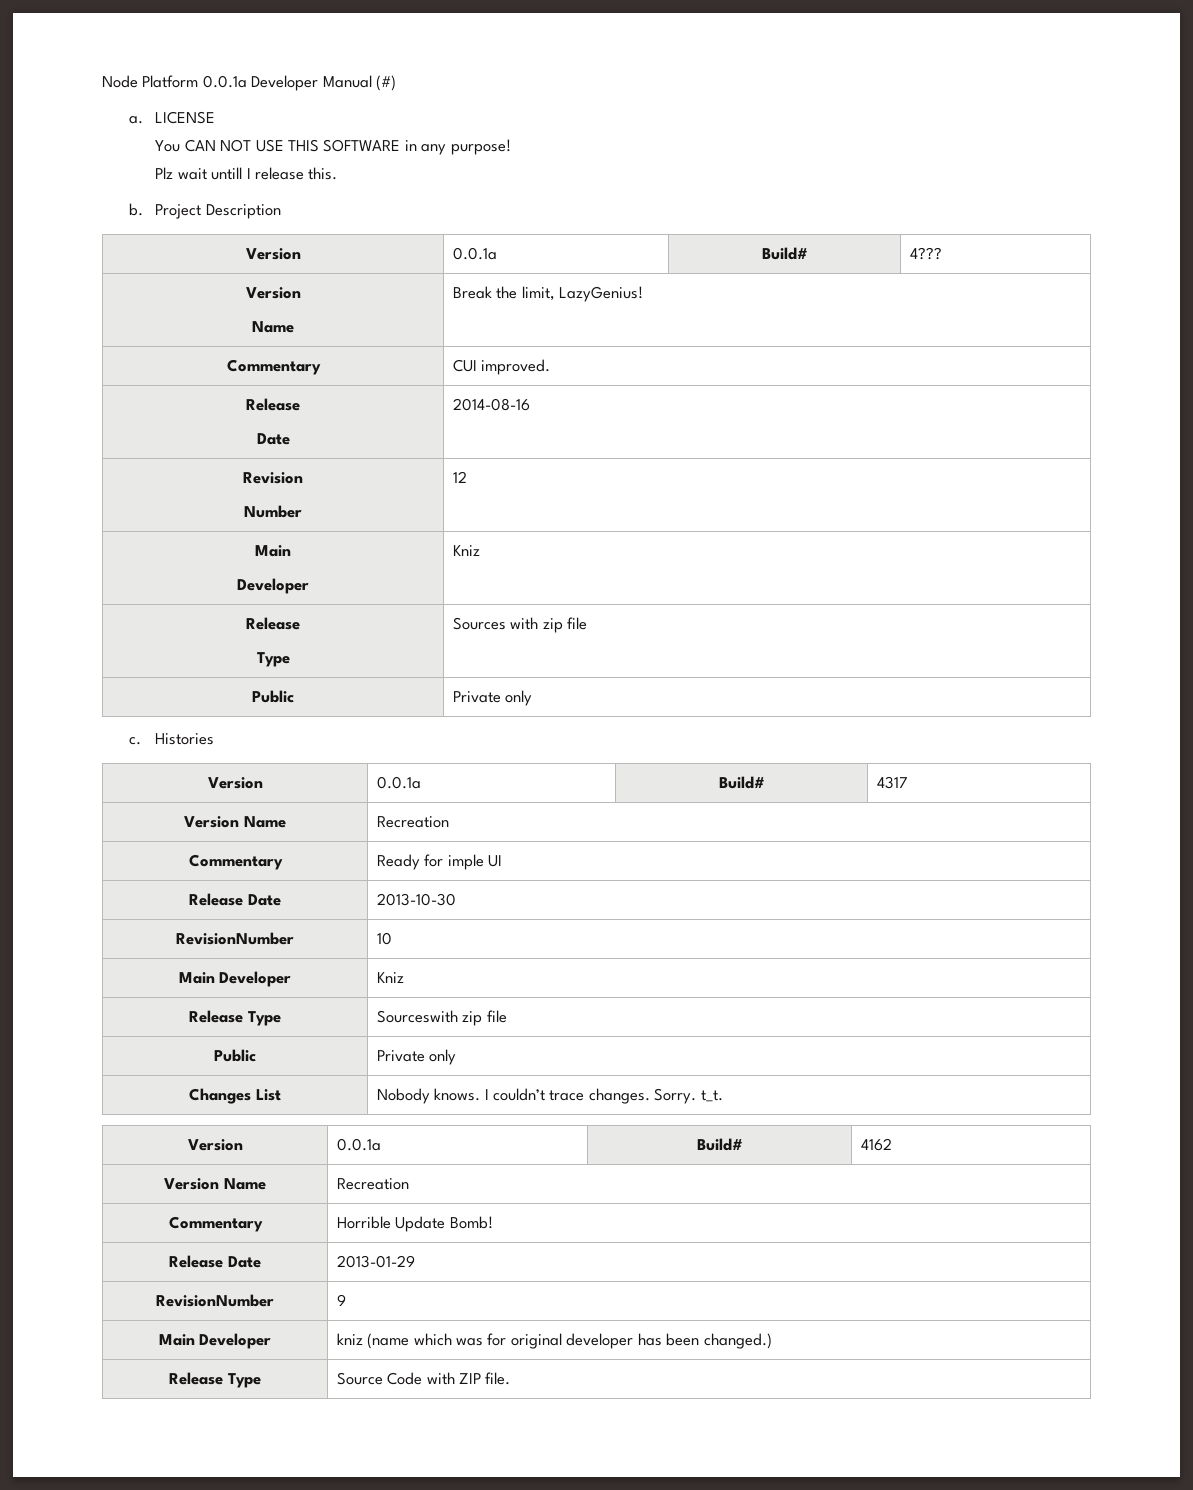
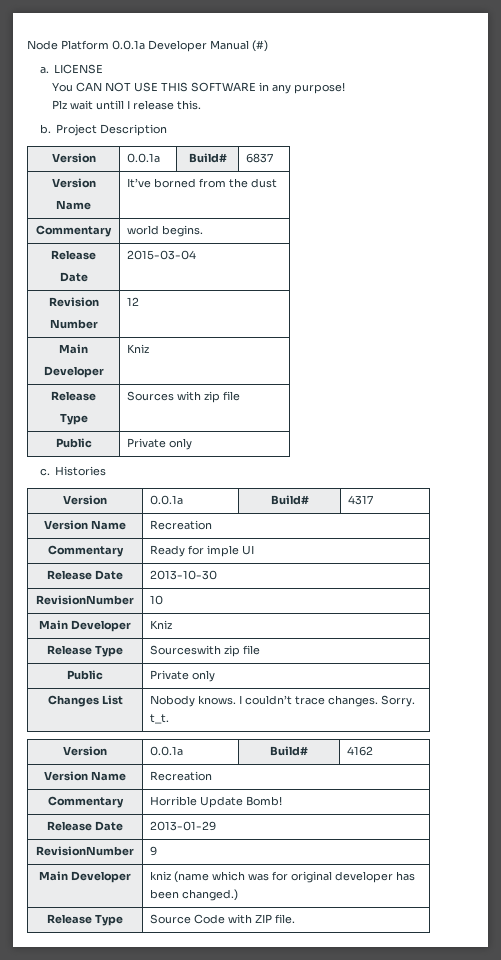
- Version | 0.0.1a | Build# | 4???
+ Version | 0.0.1a | Build# | 6837
  Version
- Name | Break the limit, LazyGenius!
- Commentary | CUI improved.
+ Name | It’ve borned from the dust
+ Commentary | world begins.
  Release
- Date | 2014-08-16
+ Date | 2015-03-04

